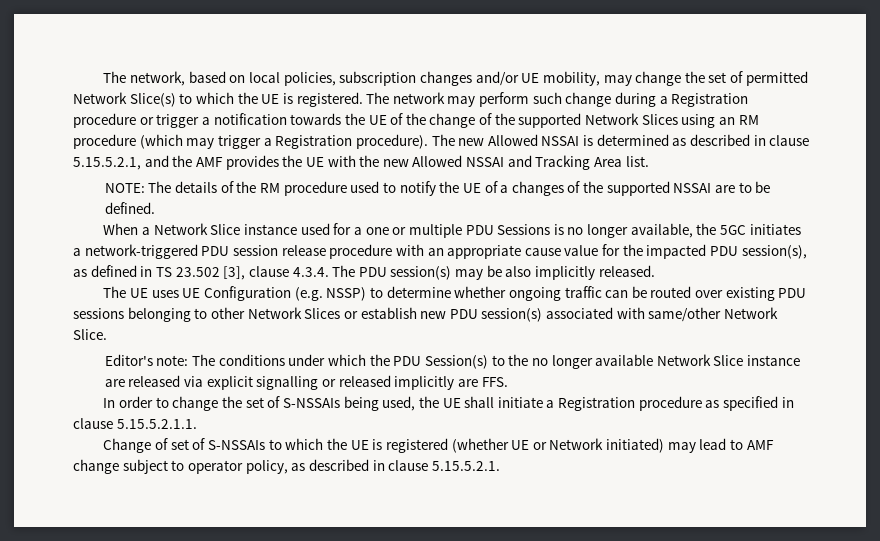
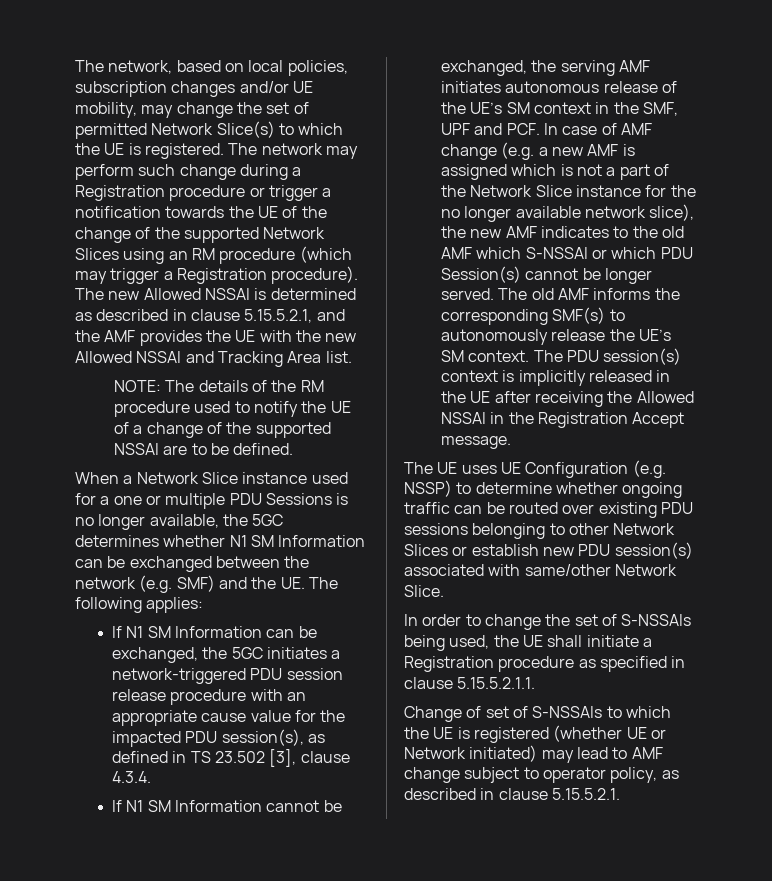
- NOTE: The details of the RM procedure used to notify the UE of a changes of the supported NSSAI are to be defined.
+ NOTE: The details of the RM procedure used to notify the UE of a change of the supported NSSAI are to be defined.
- When a Network Slice instance used for a one or multiple PDU Sessions is no longer available, the 5GC initiates a network-triggered PDU session release procedure with an appropriate cause value for the impacted PDU session(s), as defined in TS 23.502 [3], clause 4.3.4. The PDU session(s) may be also implicitly released.
+ When a Network Slice instance used for a one or multiple PDU Sessions is no longer available, the 5GC determines whether N1 SM Information can be exchanged between the network (e.g. SMF) and the UE. The following applies:
+ If N1 SM Information can be exchanged, the 5GC initiates a network-triggered PDU session release procedure with an appropriate cause value for the impacted PDU session(s), as defined in TS 23.502 [3], clause 4.3.4.
+ If N1 SM Information cannot be exchanged, the serving AMF initiates autonomous release of the UE’s SM context in the SMF, UPF and PCF. In case of AMF change (e.g. a new AMF is assigned which is not a part of the Network Slice instance for the no longer available network slice), the new AMF indicates to the old AMF which S-NSSAI or which PDU Session(s) cannot be longer served. The old AMF informs the corresponding SMF(s) to autonomously release the UE’s SM context. The PDU session(s) context is implicitly released in the UE after receiving the Allowed NSSAI in the Registration Accept message.
- Editor's note: The conditions under which the PDU Session(s) to the no longer available Network Slice instance are released via explicit signalling or released implicitly are FFS.

